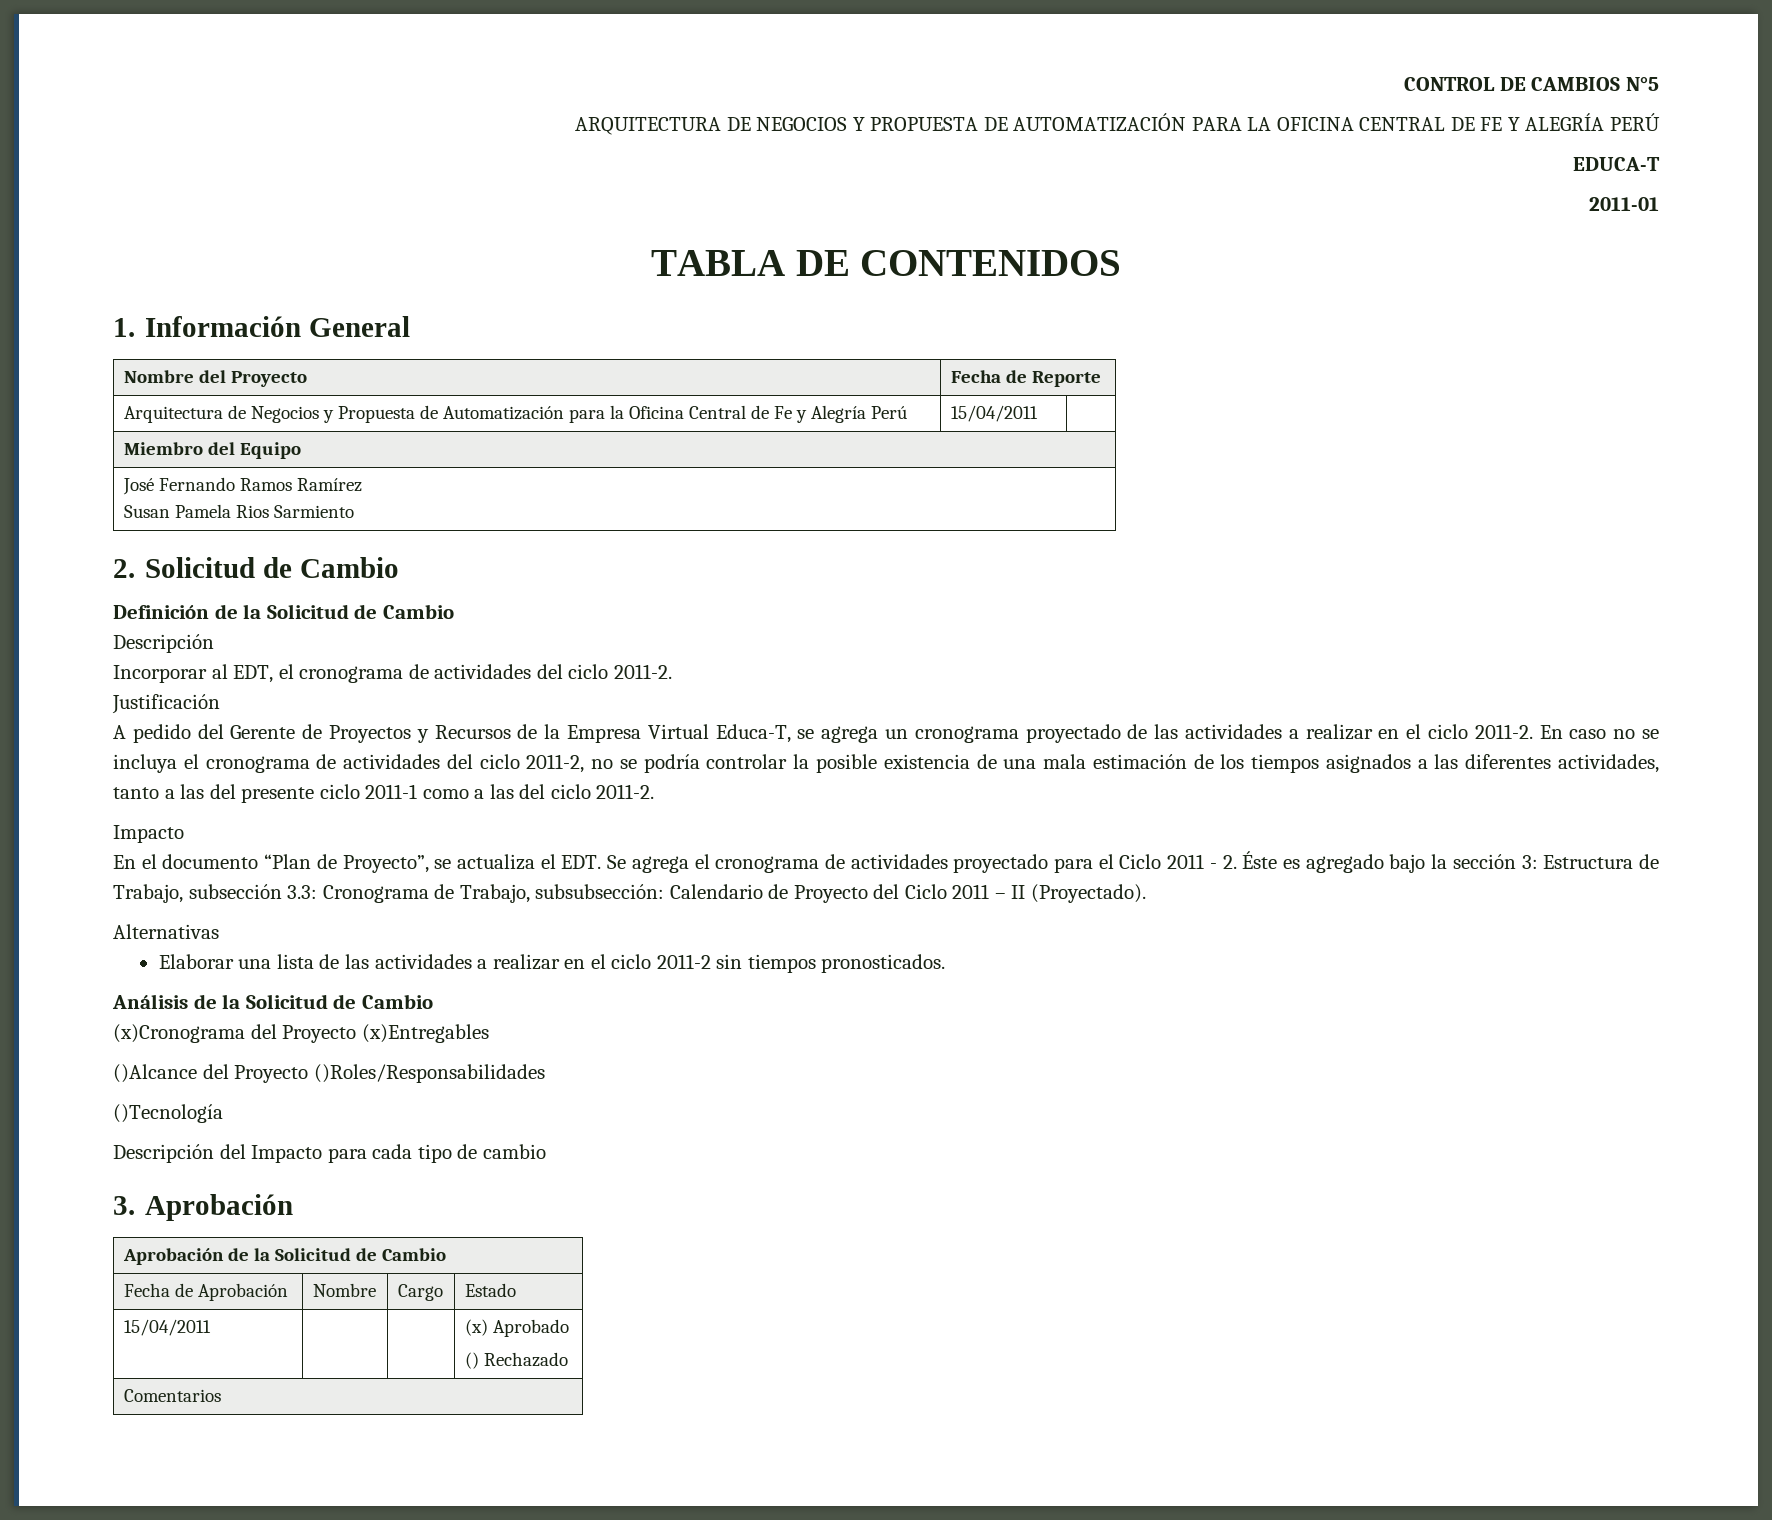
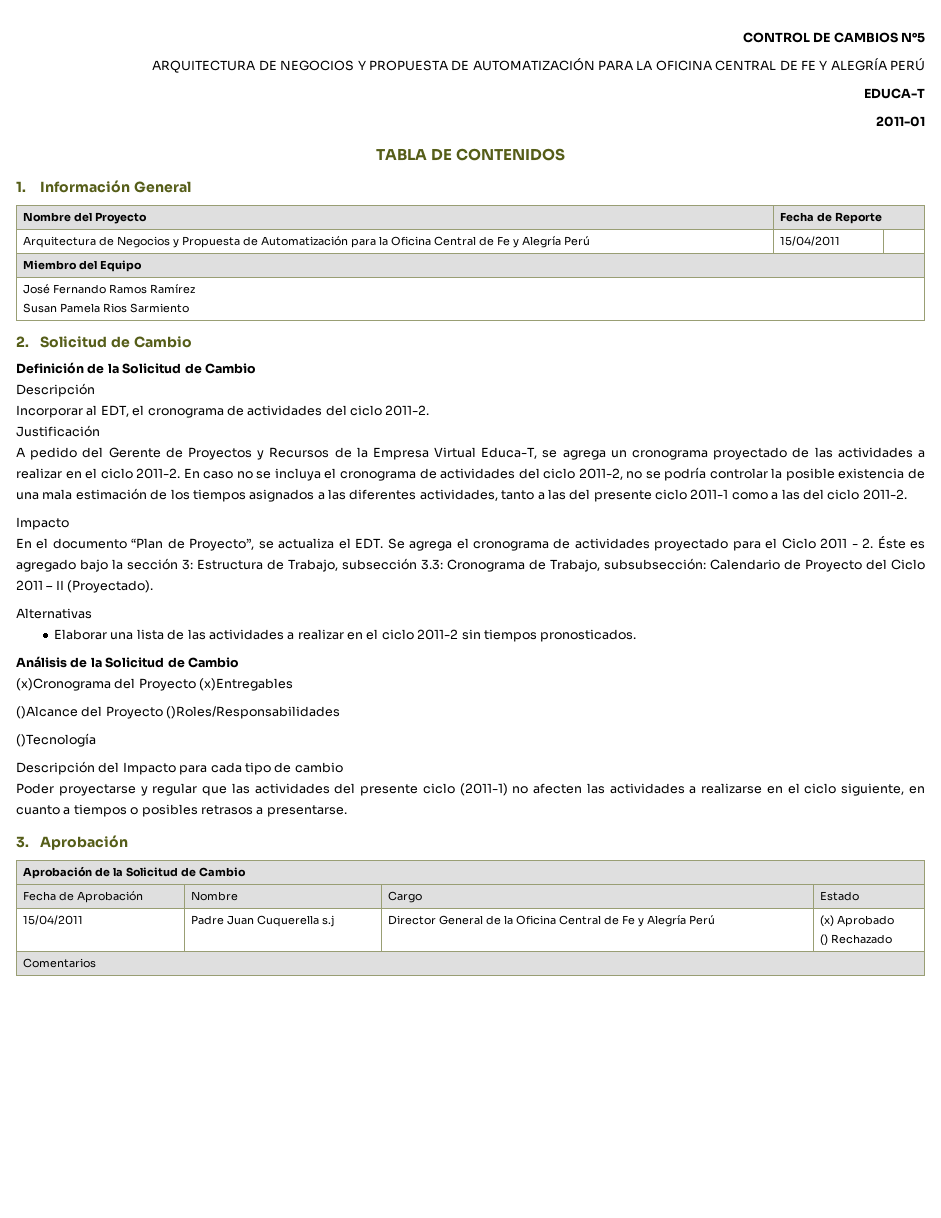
+ Poder proyectarse y regular que las actividades del presente ciclo (2011-1) no afecten las actividades a realizarse en el ciclo siguiente, en cuanto a tiempos o posibles retrasos a presentarse.
- 15/04/2011 | | | (x) Aprobado
+ 15/04/2011 | Padre Juan Cuquerella s.j | Director General de la Oficina Central de Fe y Alegría Perú | (x) Aprobado

